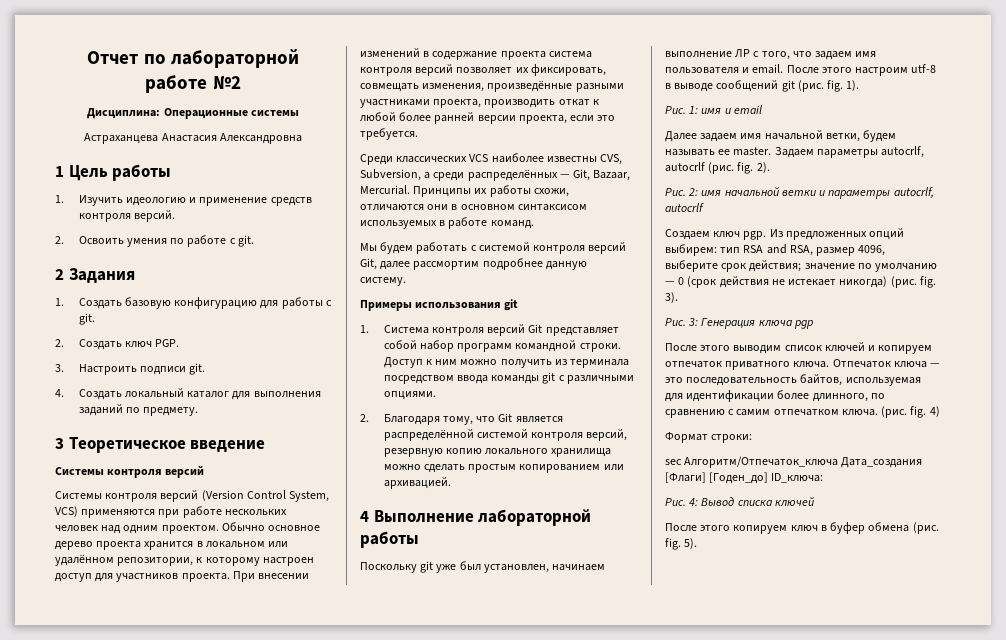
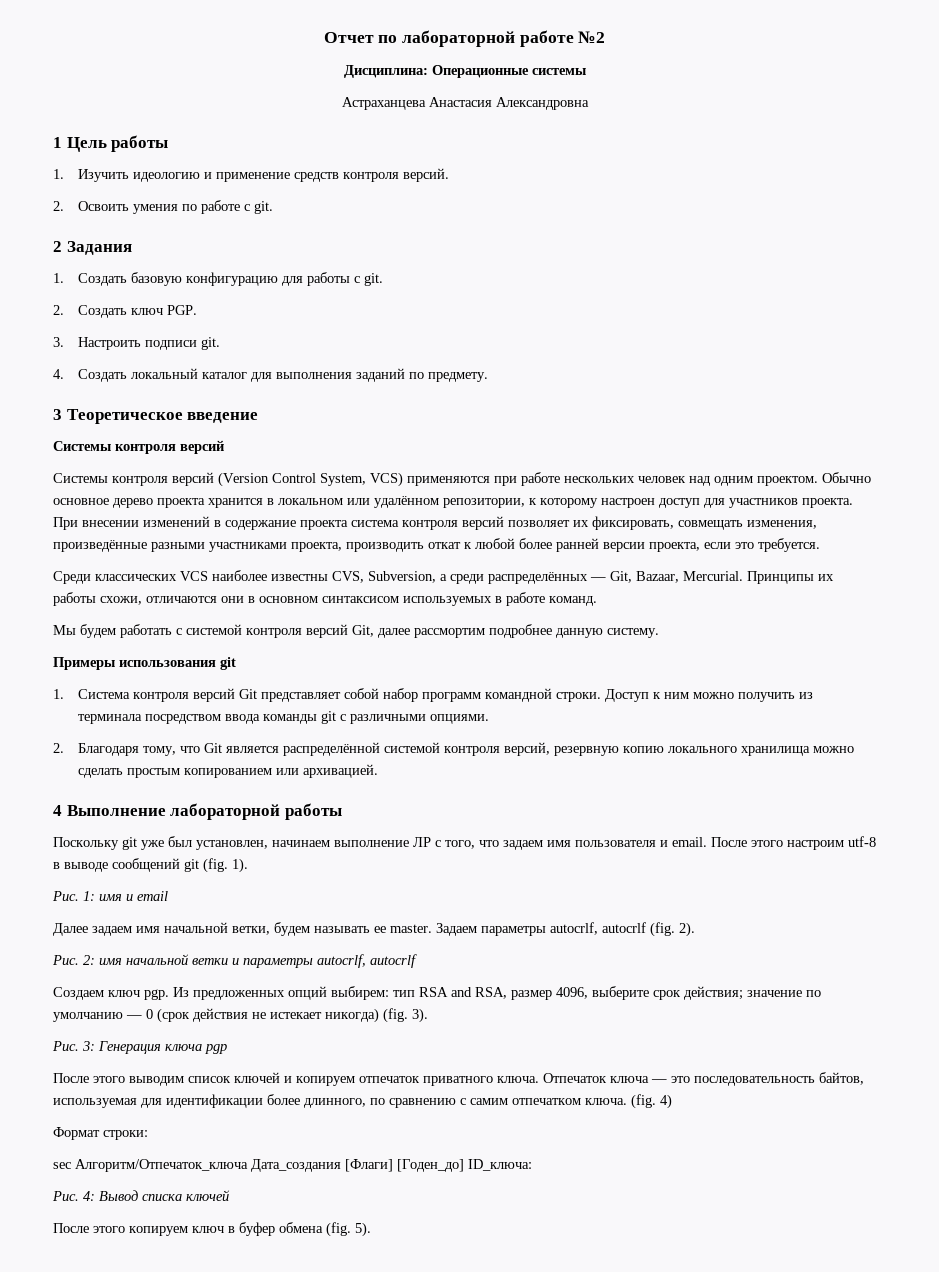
- После этого настроим utf-8 в выводе сообщений git (рис. fig. 1).
+ После этого настроим utf-8 в выводе сообщений git (fig. 1).
- Задаем параметры autocrlf, autocrlf (рис. fig. 2).
+ Задаем параметры autocrlf, autocrlf (fig. 2).
- Из предложенных опций выбирем: тип RSA and RSA, размер 4096, выберите срок действия; значение по умолчанию — 0 (срок действия не истекает никогда) (рис. fig. 3).
+ Из предложенных опций выбирем: тип RSA and RSA, размер 4096, выберите срок действия; значение по умолчанию — 0 (срок действия не истекает никогда) (fig. 3).
- (рис. fig. 4)
+ (fig. 4)
- После этого копируем ключ в буфер обмена (рис. fig. 5).
+ После этого копируем ключ в буфер обмена (fig. 5).

